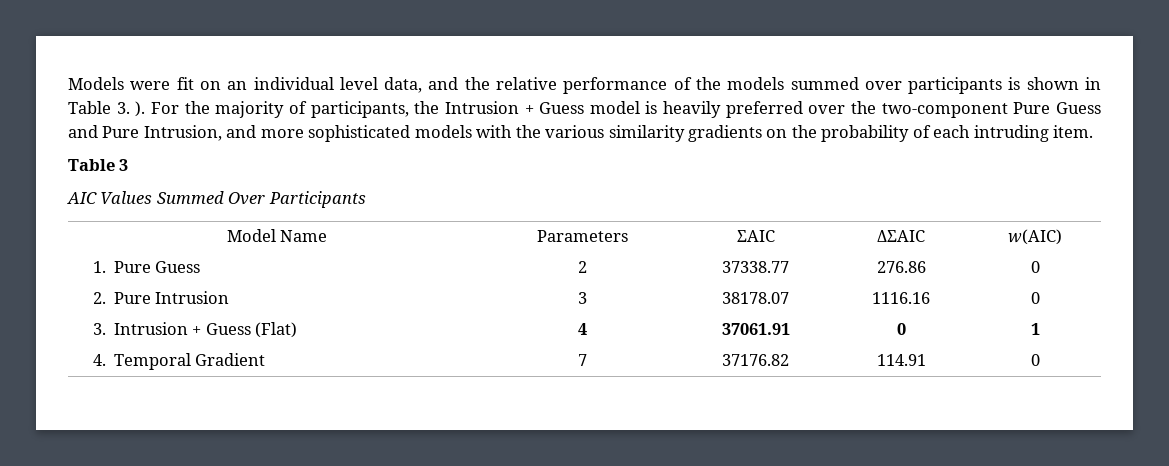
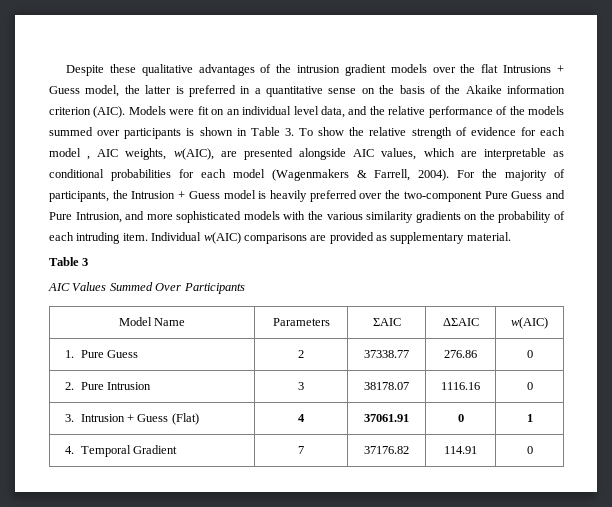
+ Despite these qualitative advantages of the intrusion gradient models over the flat Intrusions + Guess model, the latter is preferred in a quantitative sense on the basis of the Akaike information criterion (AIC).
- Models were fit on an individual level data, and the relative performance of the models summed over participants is shown in Table 3. ).
+ Models were fit on an individual level data, and the relative performance of the models summed over participants is shown in Table 3. To show the relative strength of evidence for each model , AIC weights, w(AIC), are presented alongside AIC values, which are interpretable as conditional probabilities for each model (Wagenmakers & Farrell, 2004).
+ Individual w(AIC) comparisons are provided as supplementary material.

